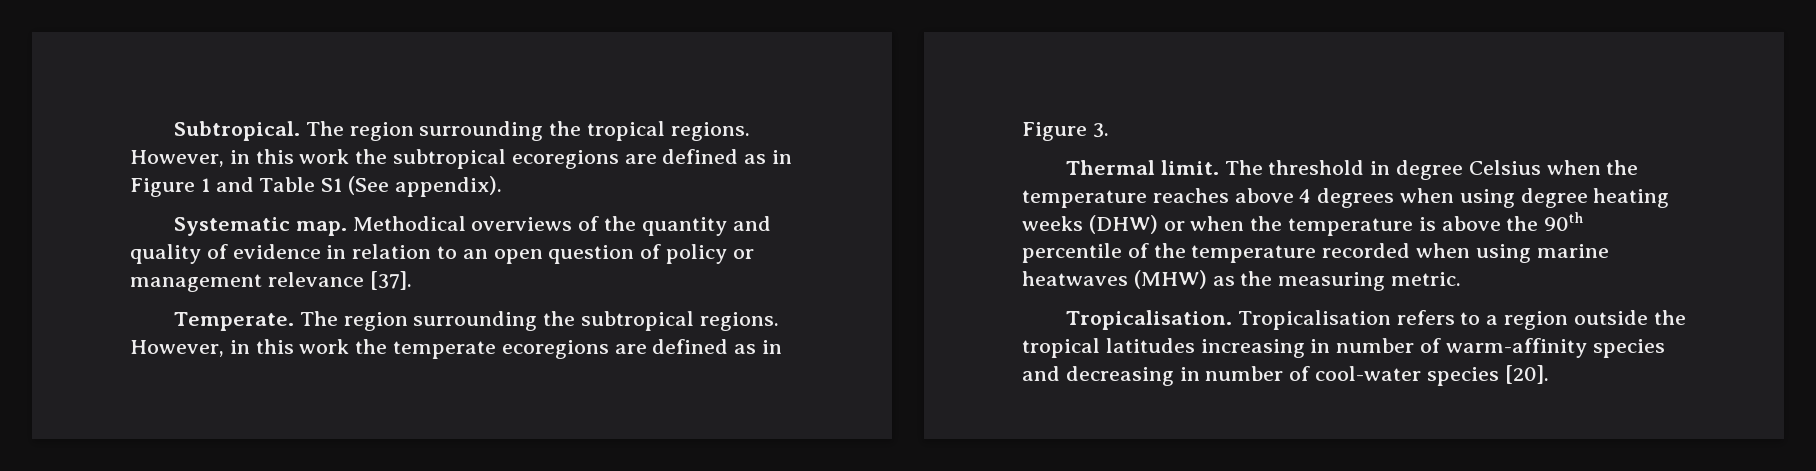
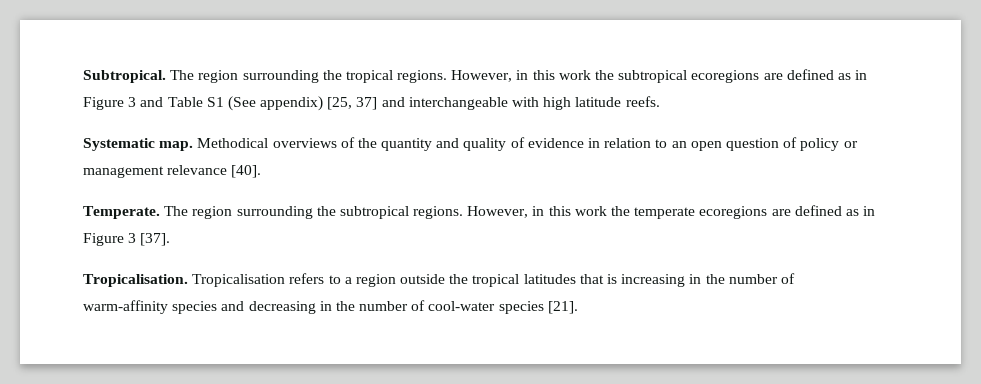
- However, in this work the subtropical ecoregions are defined as in Figure 1 and Table S1 (See appendix).
+ However, in this work the subtropical ecoregions are defined as in Figure 3 and Table S1 (See appendix) [25, 37] and interchangeable with high latitude reefs.
- Methodical overviews of the quantity and quality of evidence in relation to an open question of policy or management relevance [37].
+ Methodical overviews of the quantity and quality of evidence in relation to an open question of policy or management relevance [40].
- However, in this work the temperate ecoregions are defined as in Figure 3.
- Thermal limit. The threshold in degree Celsius when the temperature reaches above 4 degrees when using degree heating weeks (DHW) or when the temperature is above the 90th percentile of the temperature recorded when using marine heatwaves (MHW) as the measuring metric.
+ However, in this work the temperate ecoregions are defined as in Figure 3 [37].
- Tropicalisation refers to a region outside the tropical latitudes increasing in number of warm-affinity species and decreasing in number of cool-water species [20].
+ Tropicalisation refers to a region outside the tropical latitudes that is increasing in the number of warm-affinity species and decreasing in the number of cool-water species [21].

